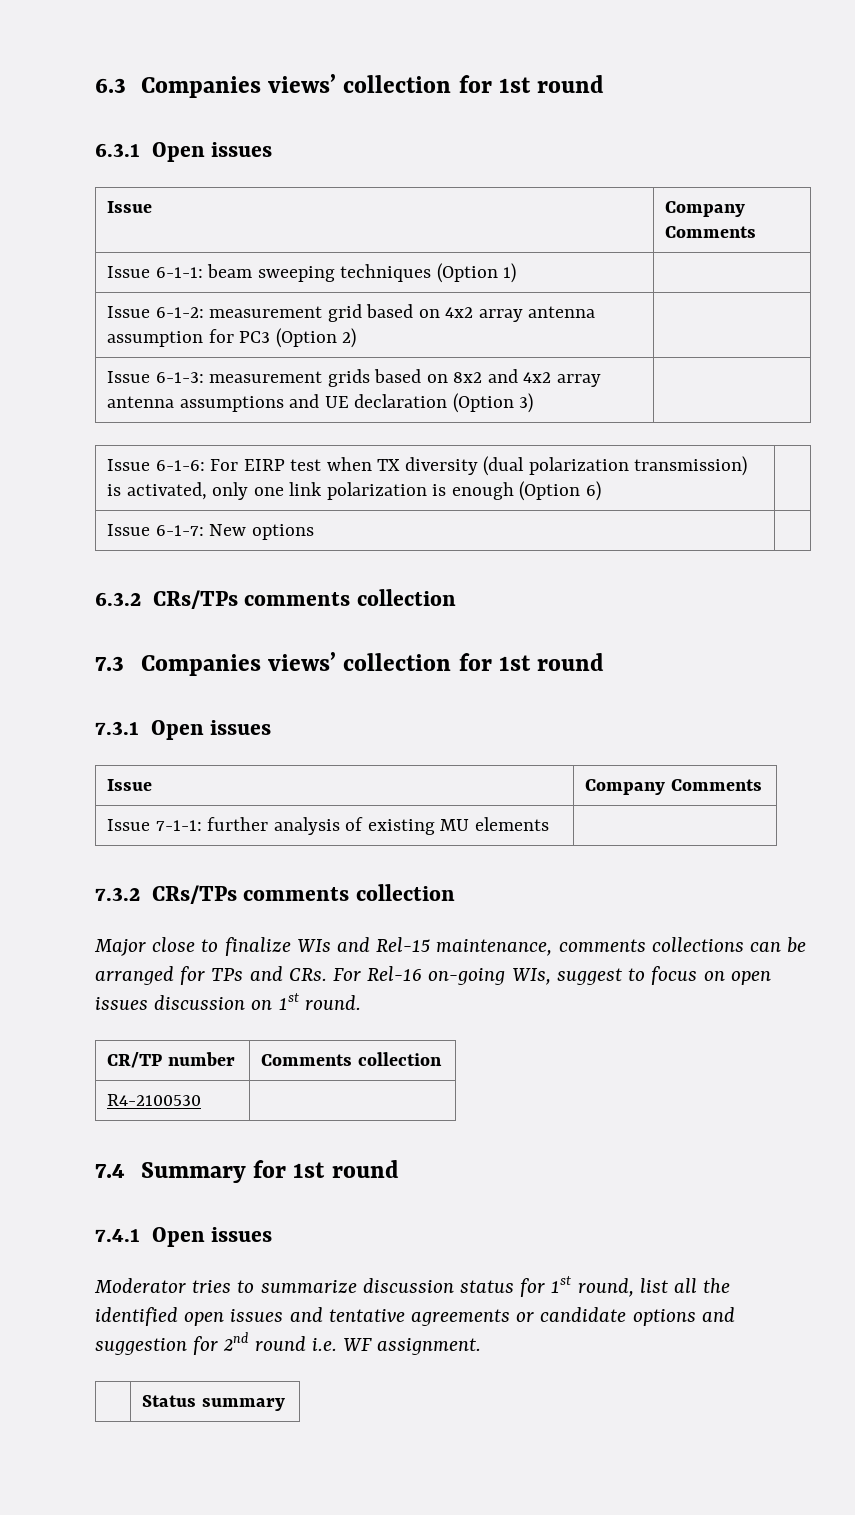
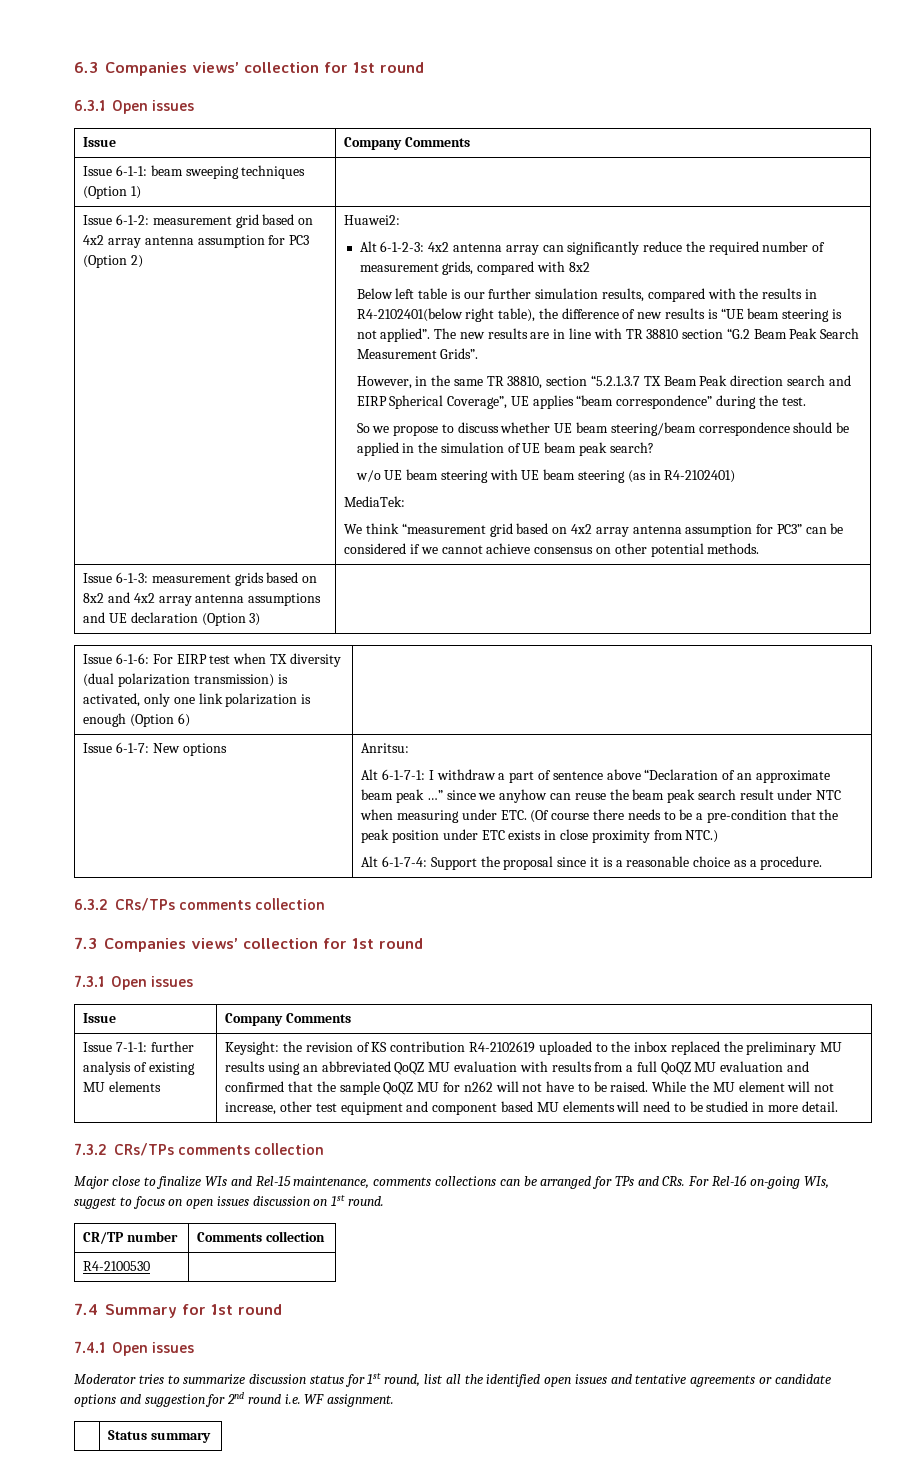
+ Huawei2:
+ Alt 6-1-2-3: 4x2 antenna array can significantly reduce the required number of measurement grids, compared with 8x2
+ Below left table is our further simulation results, compared with the results in R4-2102401(below right table), the difference of new results is “UE beam steering is not applied”. The new results are in line with TR 38810 section “G.2 Beam Peak Search Measurement Grids”.
+ However, in the same TR 38810, section “5.2.1.3.7 TX Beam Peak direction search and EIRP Spherical Coverage”, UE applies “beam correspondence” during the test.
+ So we propose to discuss whether UE beam steering/beam correspondence should be applied in the simulation of UE beam peak search?
+ w/o UE beam steering with UE beam steering (as in R4-2102401)
+ MediaTek:
+ We think “measurement grid based on 4x2 array antenna assumption for PC3” can be considered if we cannot achieve consensus on other potential methods.
+ Anritsu:
+ Alt 6-1-7-1: I withdraw a part of sentence above “Declaration of an approximate beam peak …” since we anyhow can reuse the beam peak search result under NTC when measuring under ETC. (Of course there needs to be a pre-condition that the peak position under ETC exists in close proximity from NTC.)
+ Alt 6-1-7-4: Support the proposal since it is a reasonable choice as a procedure.
+ Keysight: the revision of KS contribution R4-2102619 uploaded to the inbox replaced the preliminary MU results using an abbreviated QoQZ MU evaluation with results from a full QoQZ MU evaluation and confirmed that the sample QoQZ MU for n262 will not have to be raised. While the MU element will not increase, other test equipment and component based MU elements will need to be studied in more detail.

